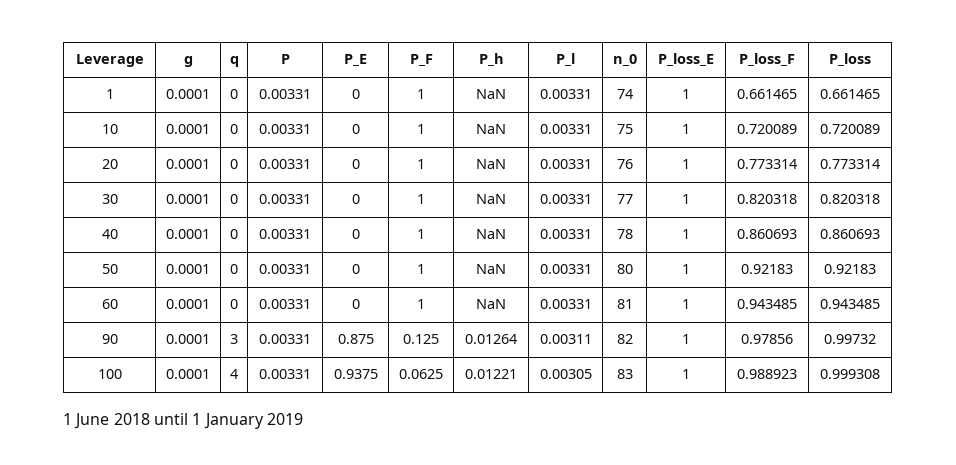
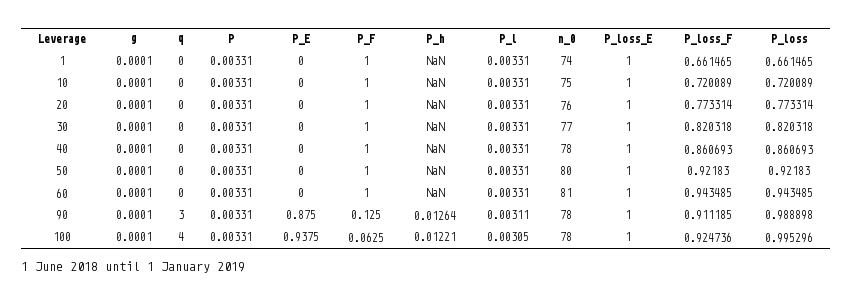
- 90 | 0.0001 | 3 | 0.00331 | 0.875 | 0.125 | 0.01264 | 0.00311 | 82 | 1 | 0.97856 | 0.99732
+ 90 | 0.0001 | 3 | 0.00331 | 0.875 | 0.125 | 0.01264 | 0.00311 | 78 | 1 | 0.911185 | 0.988898
- 100 | 0.0001 | 4 | 0.00331 | 0.9375 | 0.0625 | 0.01221 | 0.00305 | 83 | 1 | 0.988923 | 0.999308
+ 100 | 0.0001 | 4 | 0.00331 | 0.9375 | 0.0625 | 0.01221 | 0.00305 | 78 | 1 | 0.924736 | 0.995296

